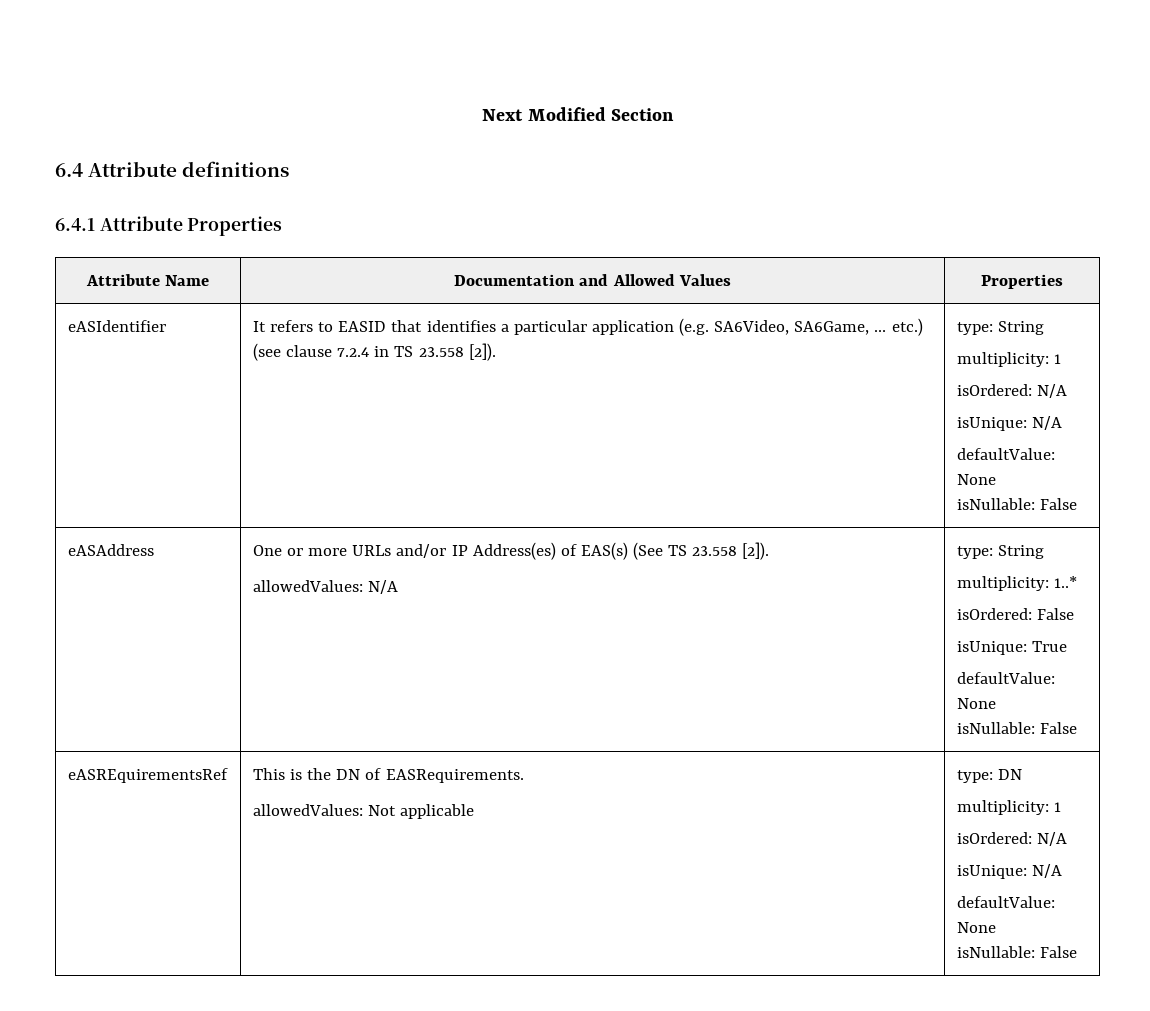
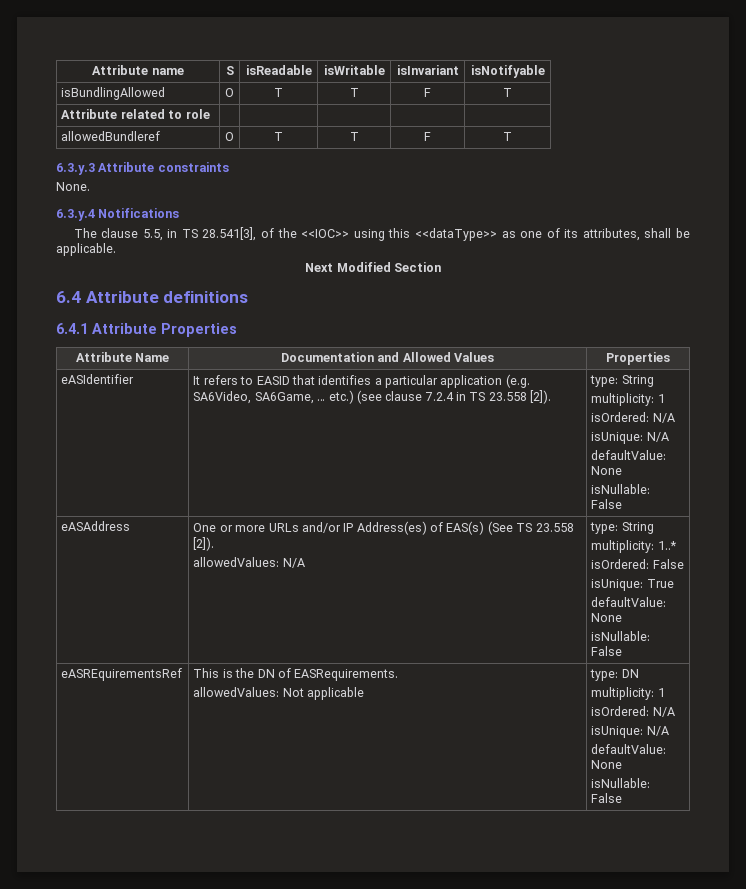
+ Attribute name | S | isReadable | isWritable | isInvariant | isNotifyable
+ isBundlingAllowed | O | T | T | F | T
+ Attribute related to role | | | | |
+ allowedBundleref | O | T | T | F | T
+ 6.3.y.3 Attribute constraints
+ None.
+ 6.3.y.4 Notifications
+ The clause 5.5, in TS 28.541[3], of the <<IOC>> using this <<dataType>> as one of its attributes, shall be applicable.

